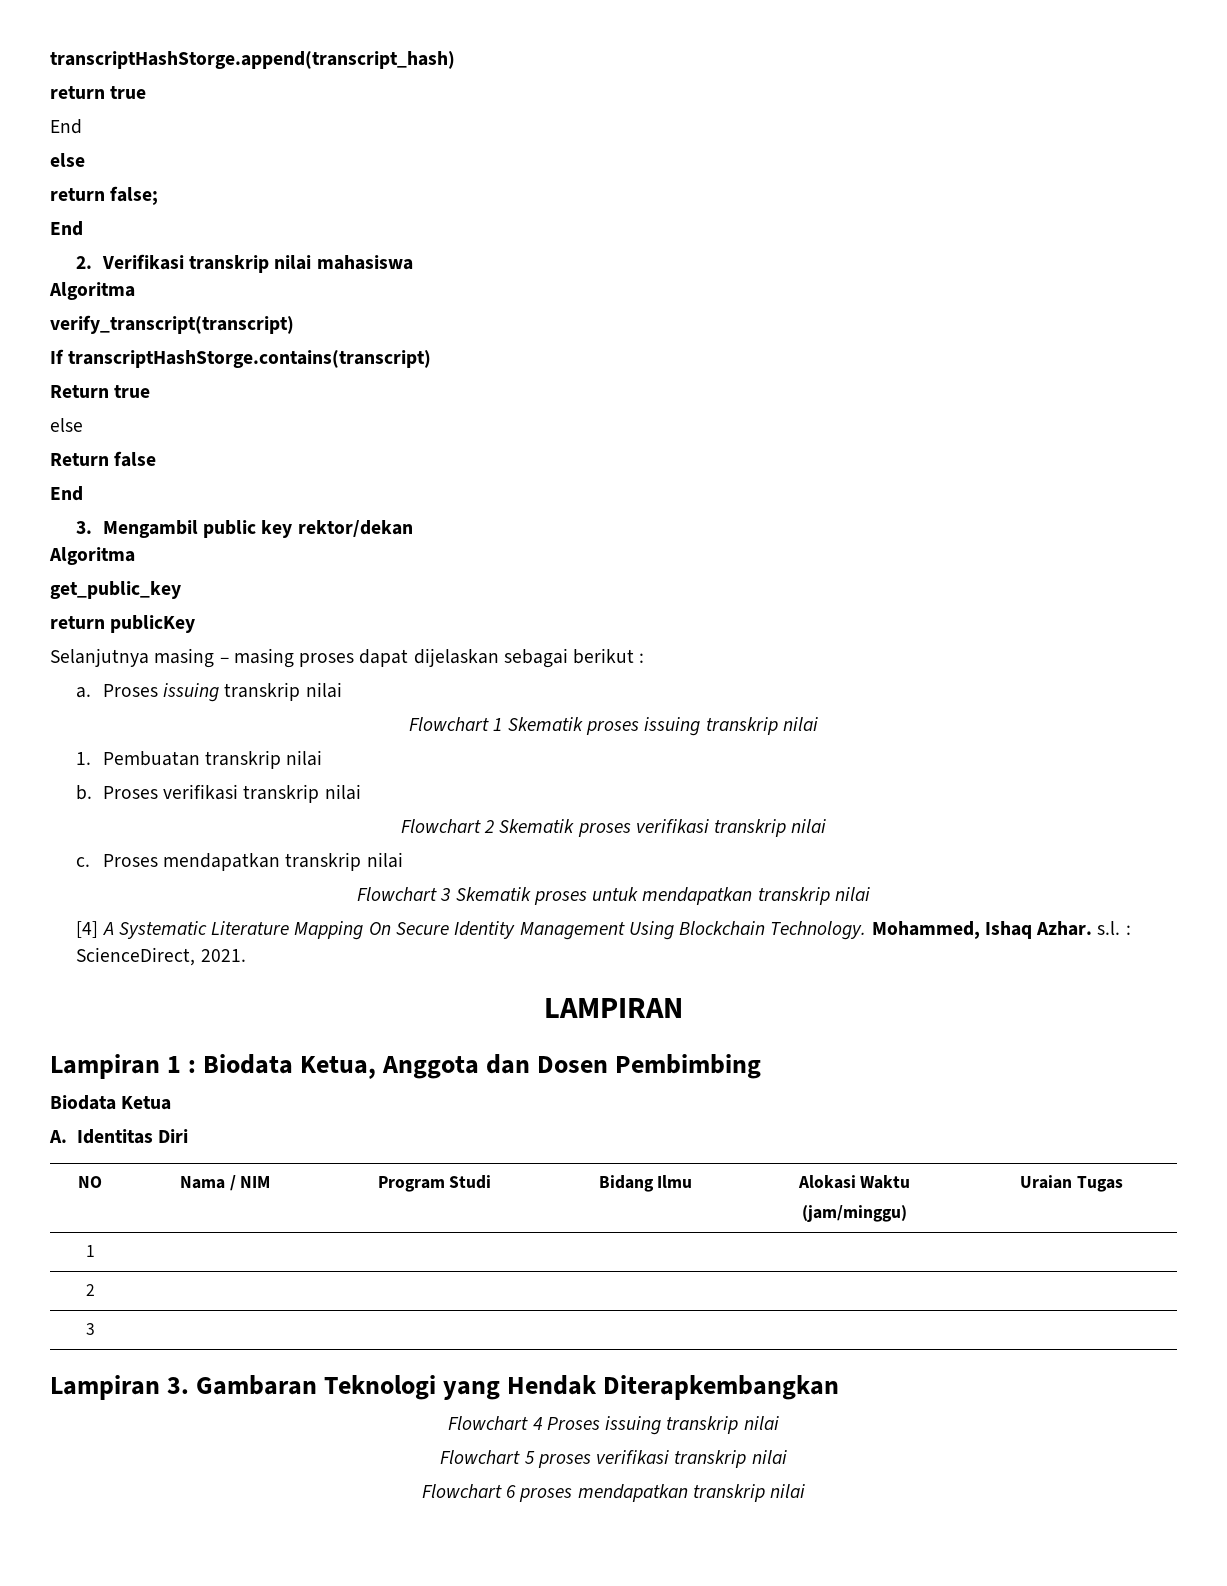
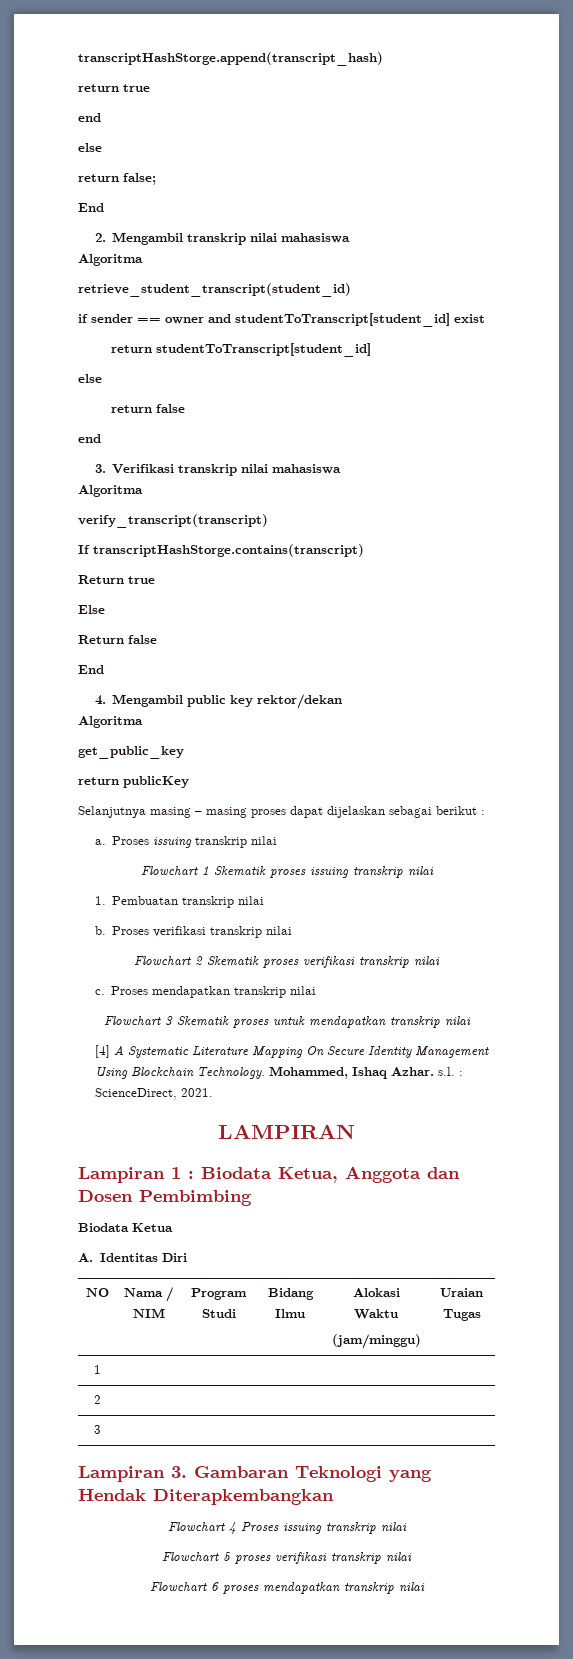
  return true
- End
+ end
- 2. Verifikasi transkrip nilai mahasiswa
+ 2. Mengambil transkrip nilai mahasiswa
+ Algoritma
+ retrieve_student_transcript(student_id)
+ if sender == owner and studentToTranscript[student_id] exist
+ return studentToTranscript[student_id]
+ else
+ return false
+ end
+ 3. Verifikasi transkrip nilai mahasiswa
  Return true
- else
+ Else
- 3. Mengambil public key rektor/dekan
+ 4. Mengambil public key rektor/dekan

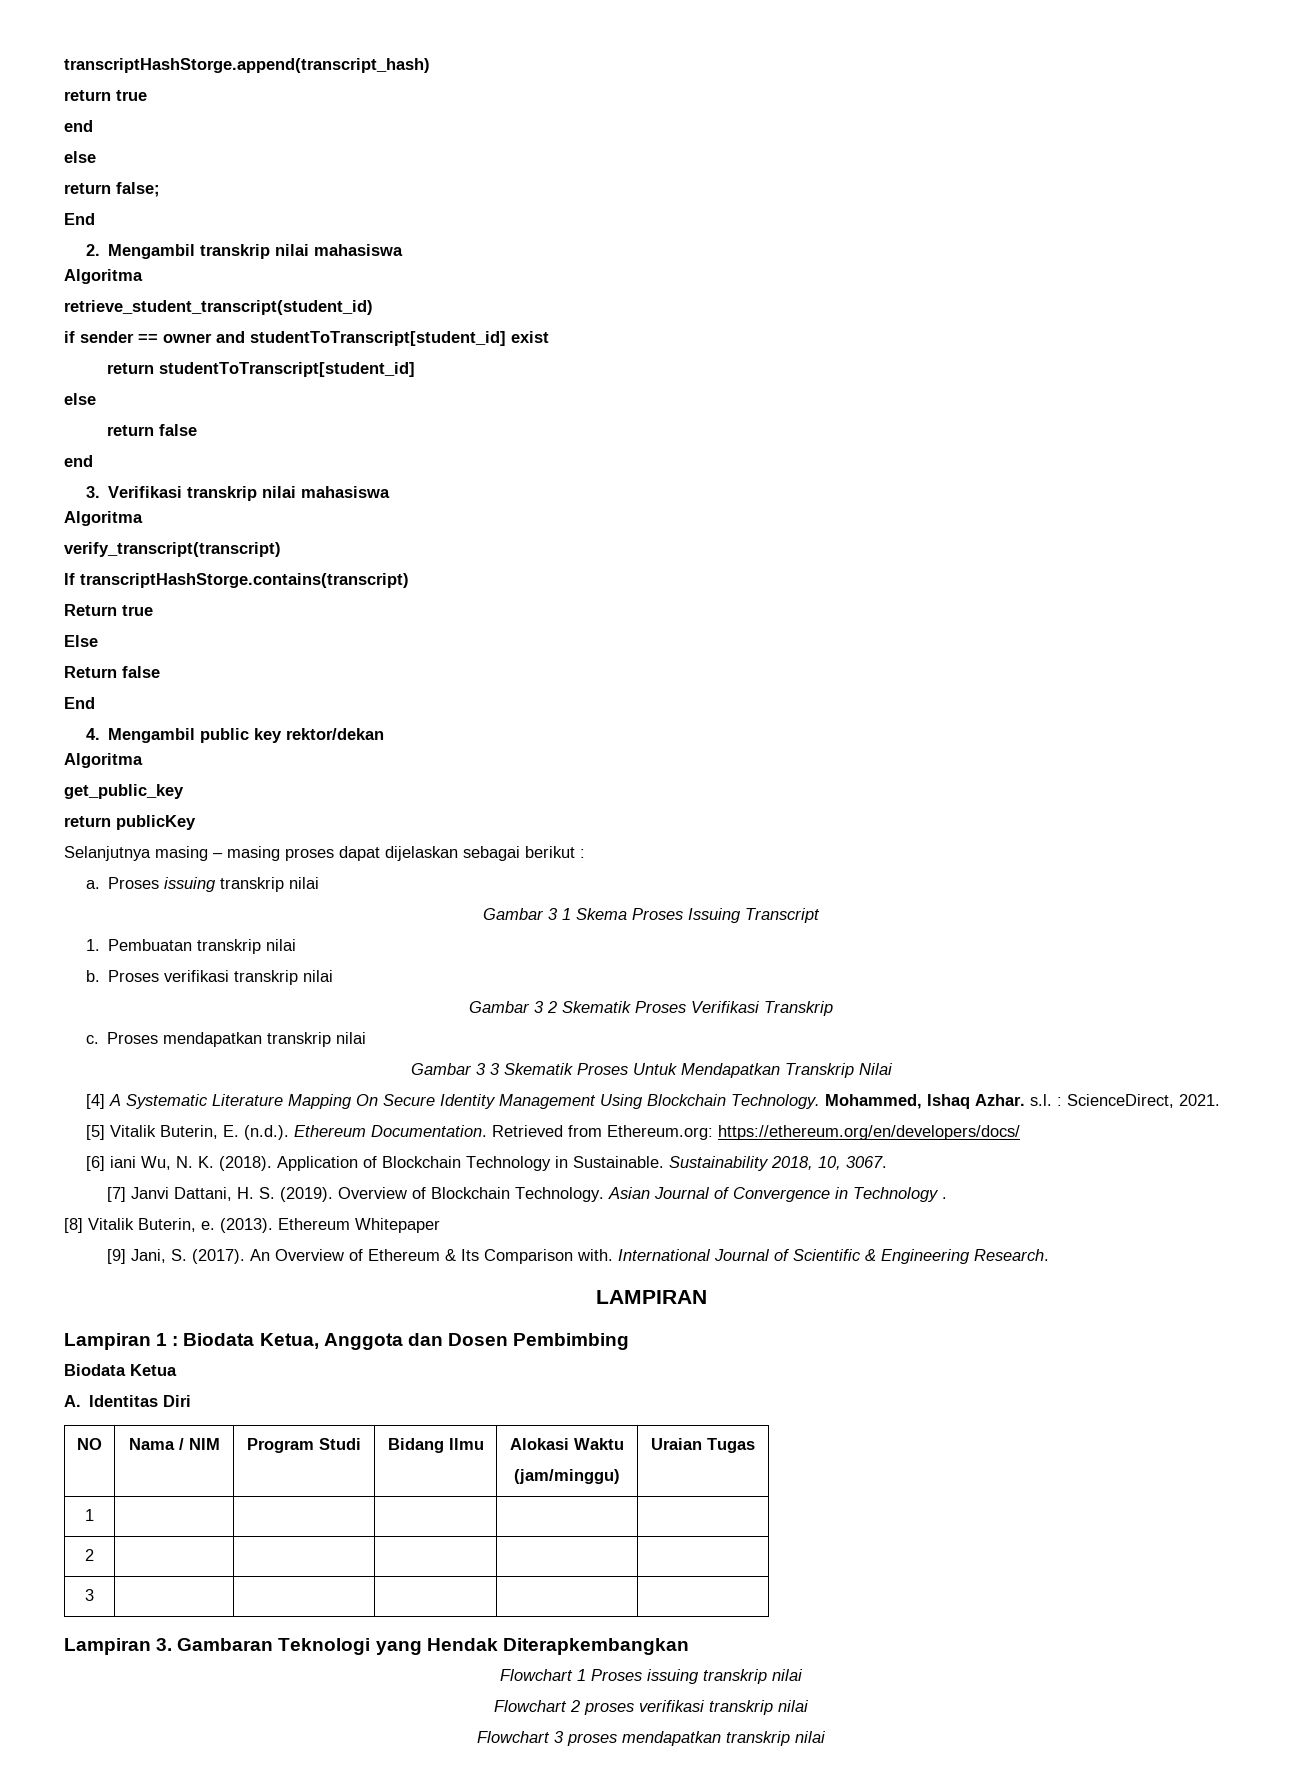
- Flowchart 1 Skematik proses issuing transkrip nilai
+ Gambar 3 1 Skema Proses Issuing Transcript
- Flowchart 2 Skematik proses verifikasi transkrip nilai
+ Gambar 3 2 Skematik Proses Verifikasi Transkrip
- Flowchart 3 Skematik proses untuk mendapatkan transkrip nilai
+ Gambar 3 3 Skematik Proses Untuk Mendapatkan Transkrip Nilai
+ [5] Vitalik Buterin, E. (n.d.). Ethereum Documentation. Retrieved from Ethereum.org: https://ethereum.org/en/developers/docs/
+ [6] iani Wu, N. K. (2018). Application of Blockchain Technology in Sustainable. Sustainability 2018, 10, 3067.
+ [7] Janvi Dattani, H. S. (2019). Overview of Blockchain Technology. Asian Journal of Convergence in Technology .
+ [8] Vitalik Buterin, e. (2013). Ethereum Whitepaper
+ [9] Jani, S. (2017). An Overview of Ethereum & Its Comparison with. International Journal of Scientific & Engineering Research.
- Flowchart 4 Proses issuing transkrip nilai
- Flowchart 5 proses verifikasi transkrip nilai
+ Flowchart 1 Proses issuing transkrip nilai
+ Flowchart 2 proses verifikasi transkrip nilai
- Flowchart 6 proses mendapatkan transkrip nilai
+ Flowchart 3 proses mendapatkan transkrip nilai

